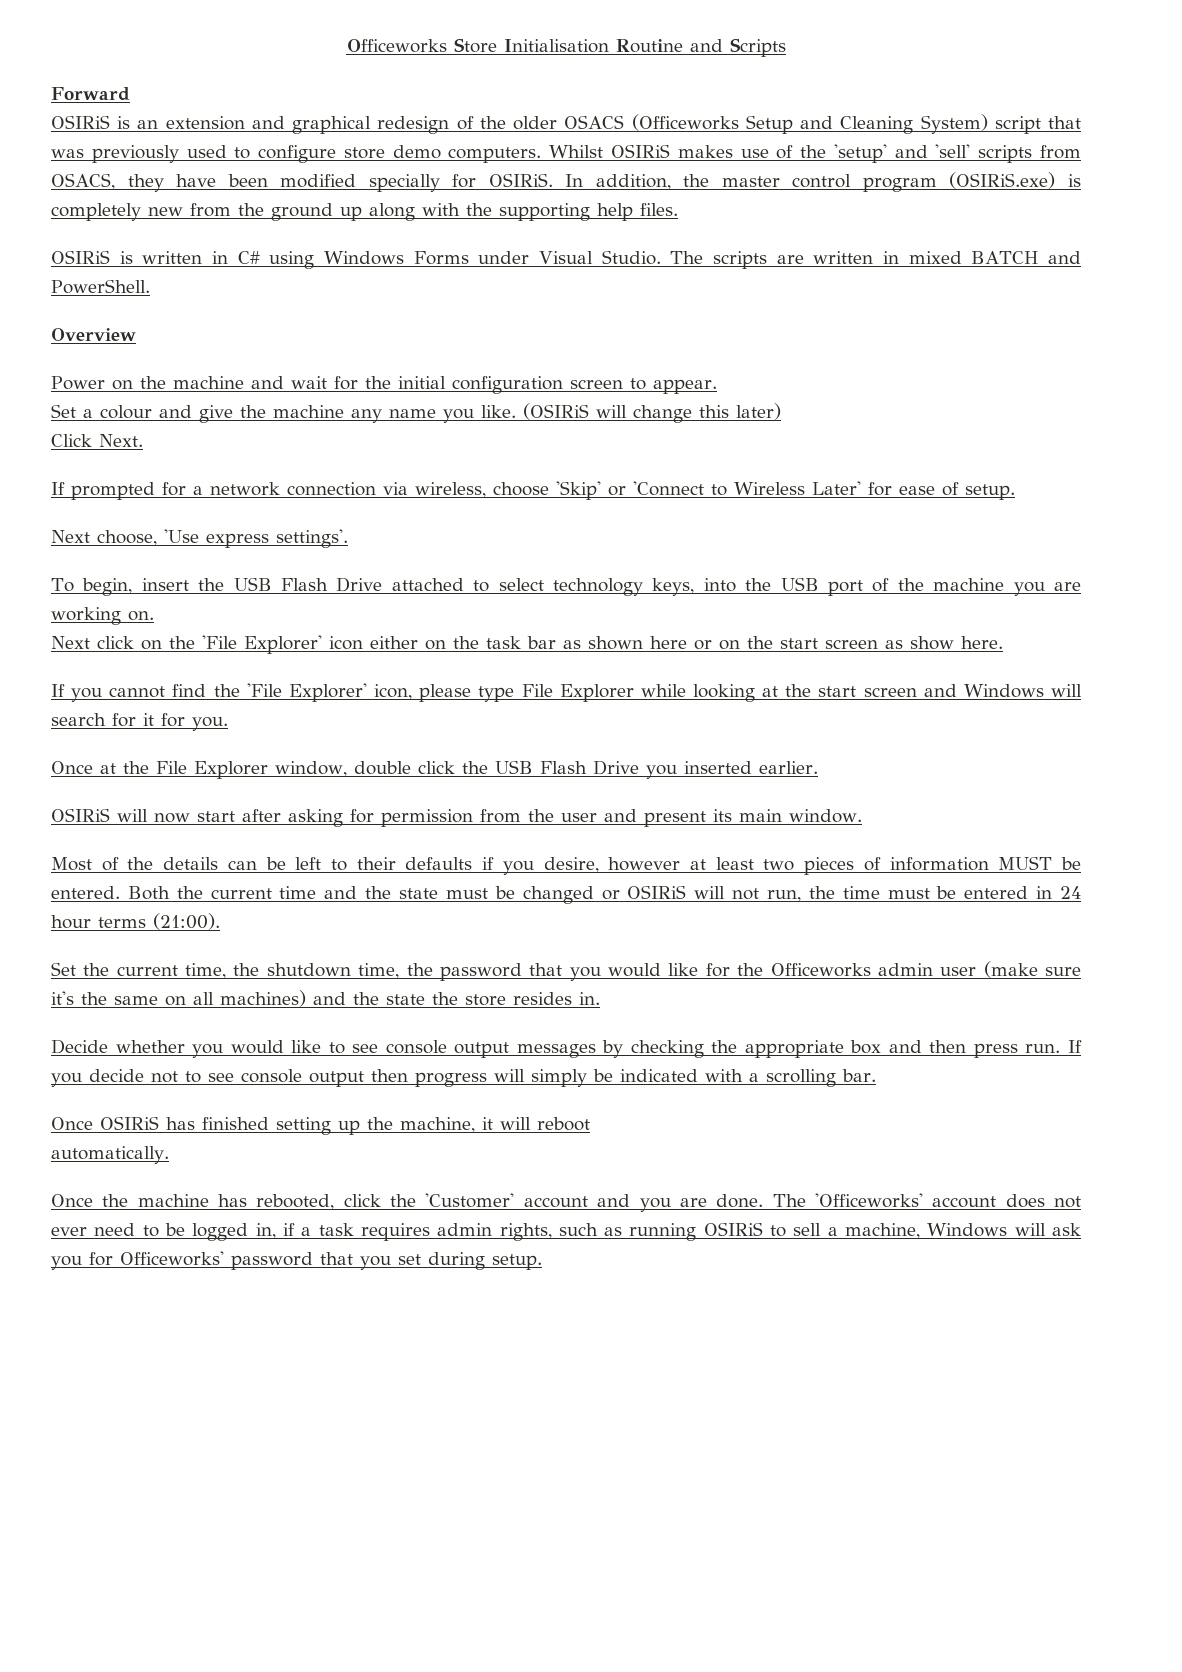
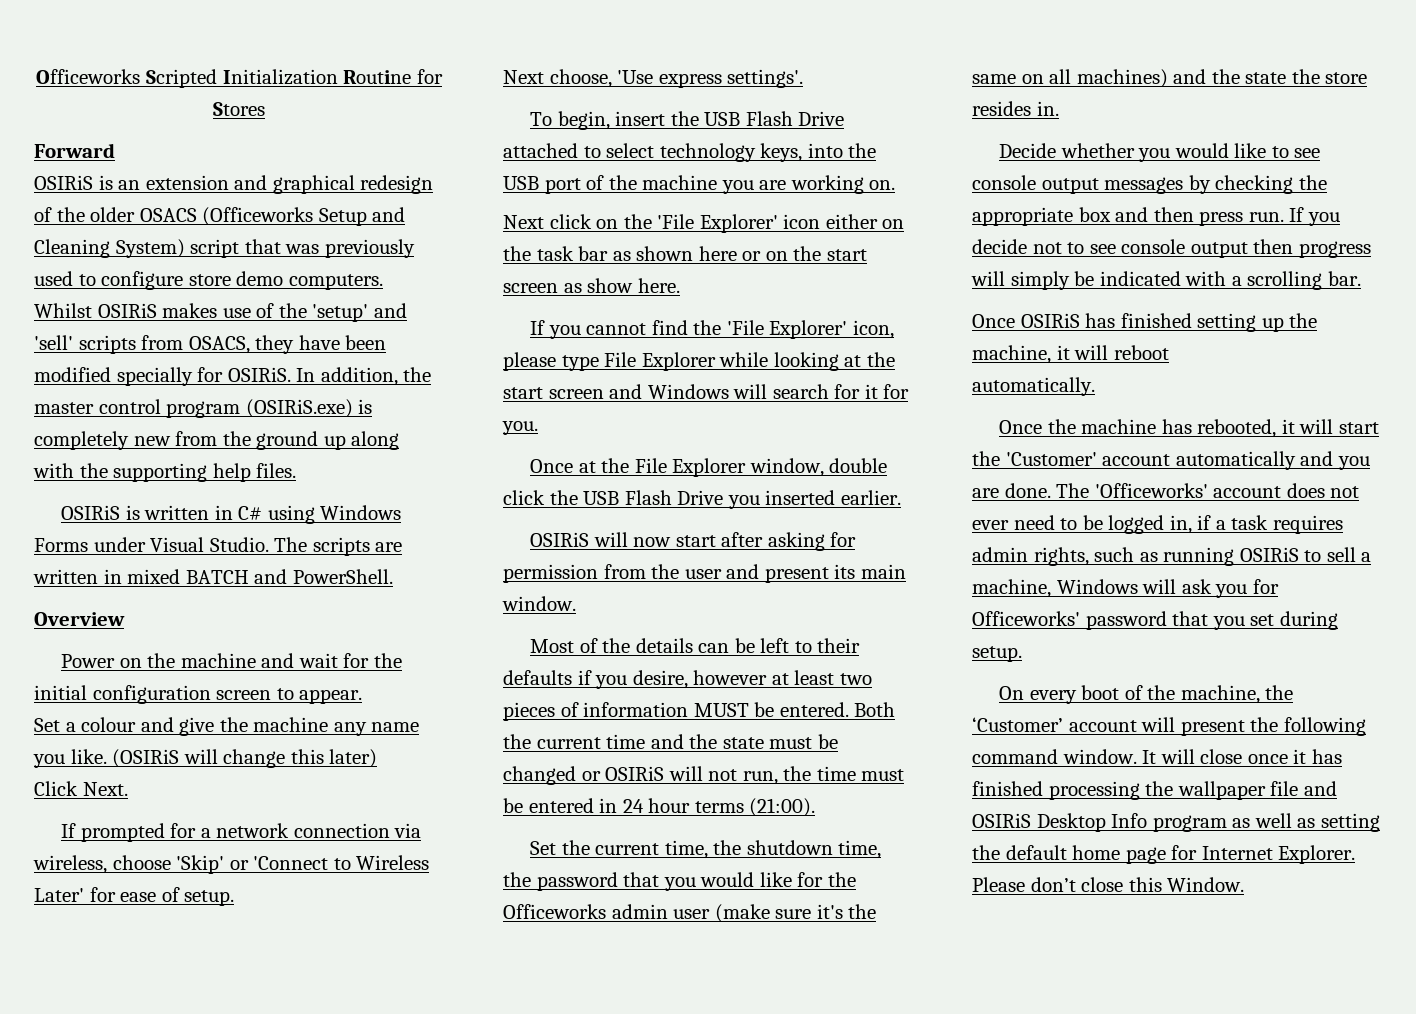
- Officeworks Store Initialisation Routine and Scripts
+ Officeworks Scripted Initialization Routine for Stores
- Once the machine has rebooted, click the 'Customer' account and you are done.
+ Once the machine has rebooted, it will start the 'Customer' account automatically and you are done.
+ On every boot of the machine, the ‘Customer’ account will present the following command window. It will close once it has finished processing the wallpaper file and OSIRiS Desktop Info program as well as setting the default home page for Internet Explorer. Please don’t close this Window.

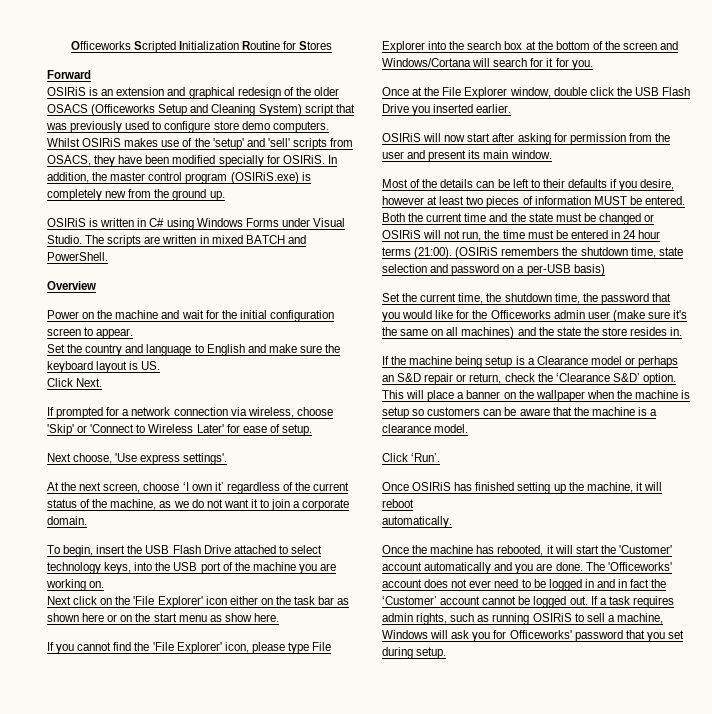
- In addition, the master control program (OSIRiS.exe) is completely new from the ground up along with the supporting help files.
+ In addition, the master control program (OSIRiS.exe) is completely new from the ground up.
- Set a colour and give the machine any name you like. (OSIRiS will change this later)
+ Set the country and language to English and make sure the keyboard layout is US.
+ At the next screen, choose ‘I own it’ regardless of the current status of the machine, as we do not want it to join a corporate domain.
- Next click on the 'File Explorer' icon either on the task bar as shown here or on the start screen as show here.
+ Next click on the 'File Explorer' icon either on the task bar as shown here or on the start menu as show here.
- If you cannot find the 'File Explorer' icon, please type File Explorer while looking at the start screen and Windows will search for it for you.
+ If you cannot find the 'File Explorer' icon, please type File Explorer into the search box at the bottom of the screen and Windows/Cortana will search for it for you.
+ (OSIRiS remembers the shutdown time, state selection and password on a per-USB basis)
- Decide whether you would like to see console output messages by checking the appropriate box and then press run. If you decide not to see console output then progress will simply be indicated with a scrolling bar.
+ If the machine being setup is a Clearance model or perhaps an S&D repair or return, check the ‘Clearance S&D’ option. This will place a banner on the wallpaper when the machine is setup so customers can be aware that the machine is a clearance model.
+ Click ‘Run’.
- The 'Officeworks' account does not ever need to be logged in, if a task requires admin rights, such as running OSIRiS to sell a machine, Windows will ask you for Officeworks' password that you set during setup.
+ The 'Officeworks' account does not ever need to be logged in and in fact the ‘Customer’ account cannot be logged out. If a task requires admin rights, such as running OSIRiS to sell a machine, Windows will ask you for Officeworks' password that you set during setup.
- On every boot of the machine, the ‘Customer’ account will present the following command window. It will close once it has finished processing the wallpaper file and OSIRiS Desktop Info program as well as setting the default home page for Internet Explorer. Please don’t close this Window.

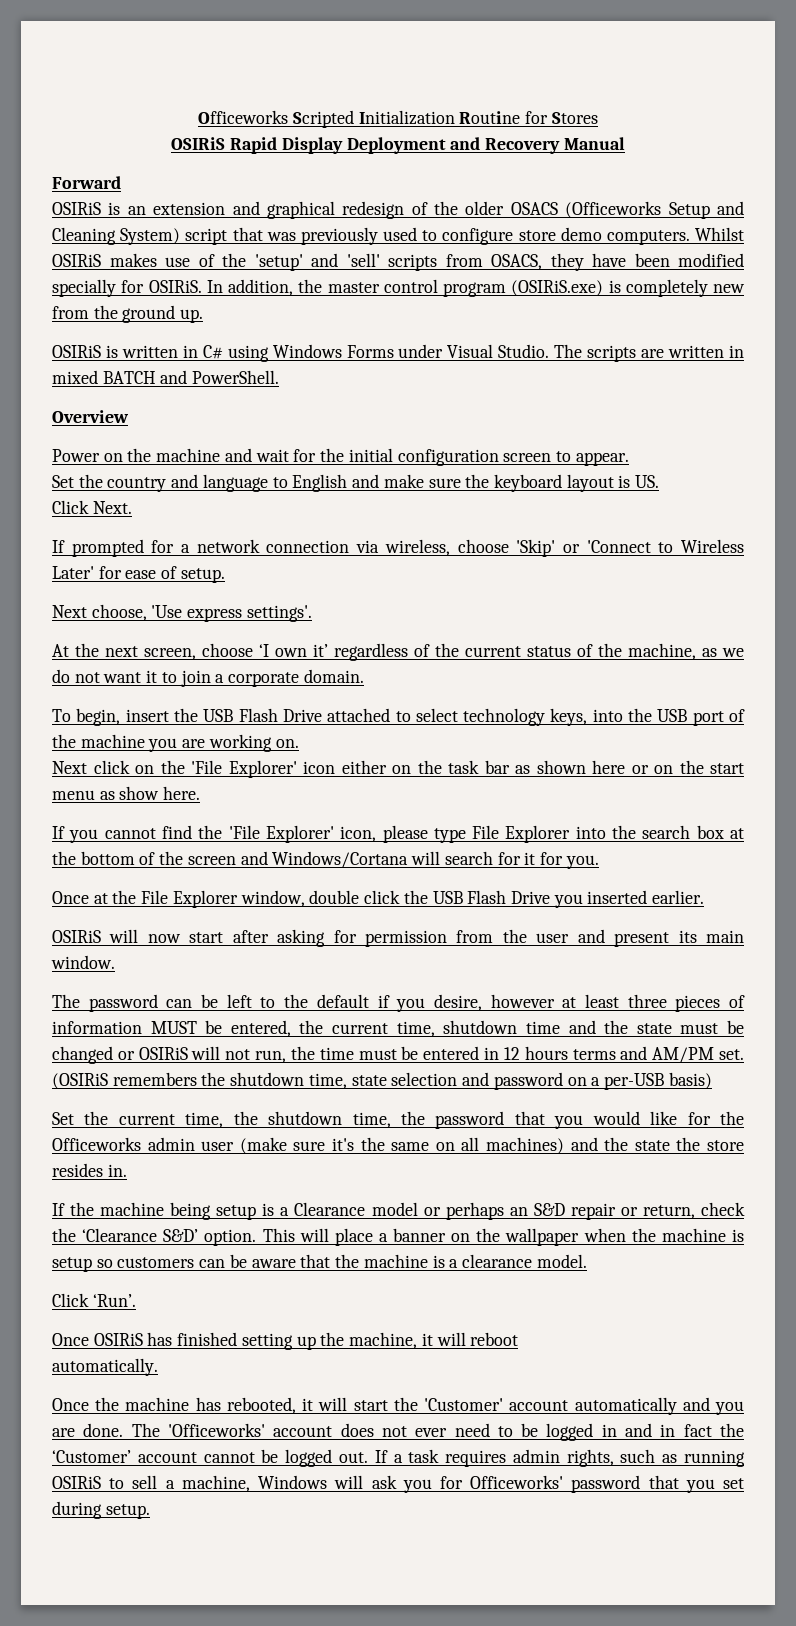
+ OSIRiS Rapid Display Deployment and Recovery Manual
- Most of the details can be left to their defaults if you desire, however at least two pieces of information MUST be entered. Both the current time and the state must be changed or OSIRiS will not run, the time must be entered in 24 hour terms (21:00).
+ The password can be left to the default if you desire, however at least three pieces of information MUST be entered, the current time, shutdown time and the state must be changed or OSIRiS will not run, the time must be entered in 12 hours terms and AM/PM set.

